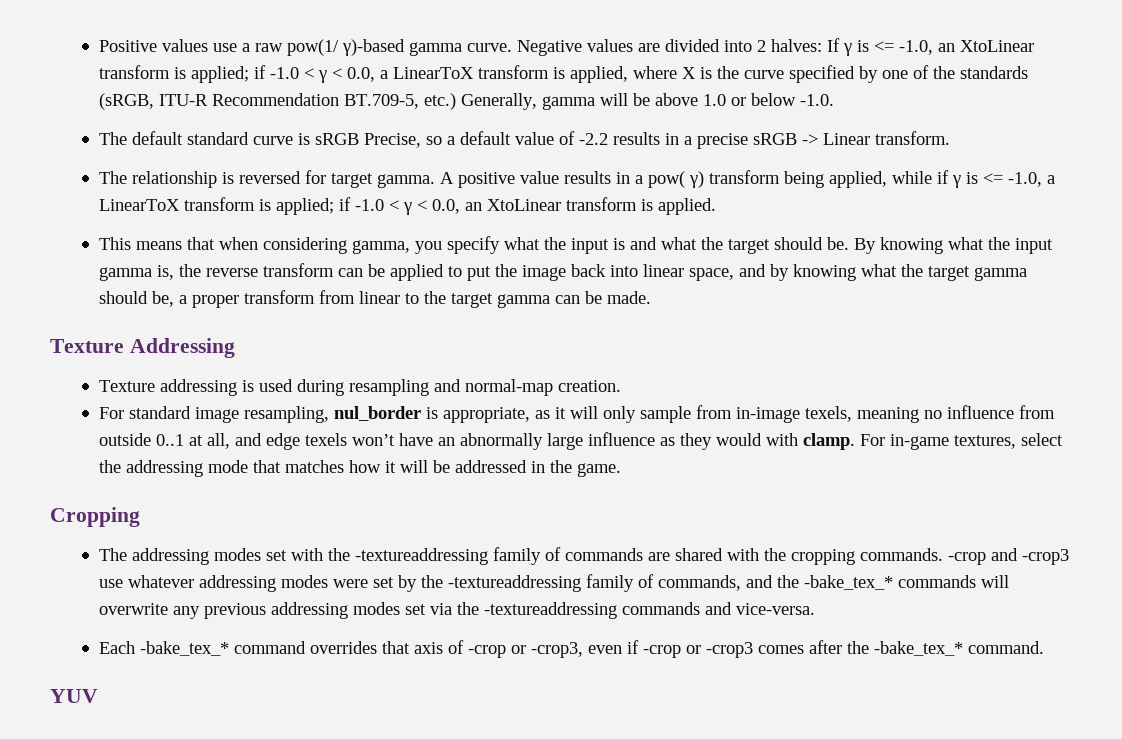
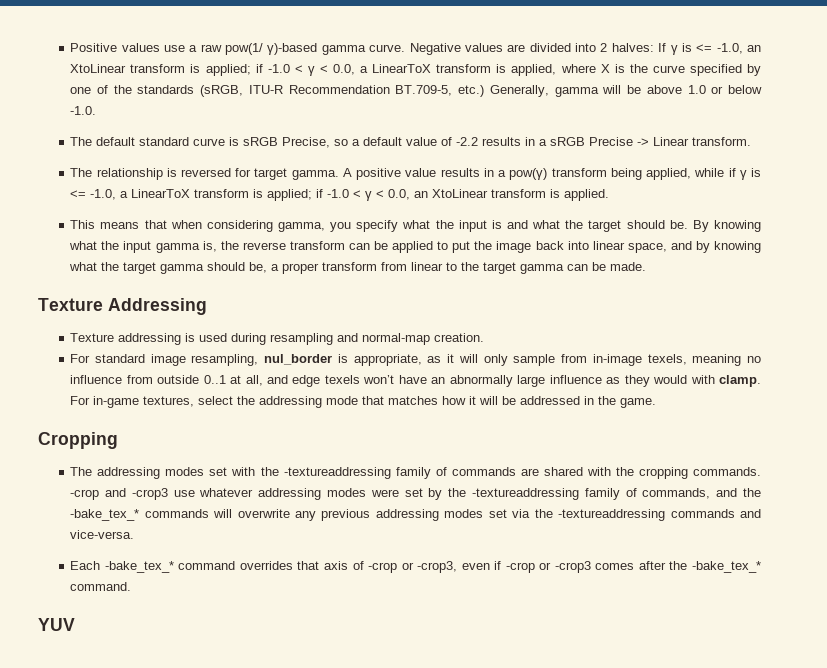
- The default standard curve is sRGB Precise, so a default value of -2.2 results in a precise sRGB -> Linear transform.
+ The default standard curve is sRGB Precise, so a default value of -2.2 results in a sRGB Precise -> Linear transform.
- A positive value results in a pow( γ) transform being applied, while if γ is <= -1.0, a LinearToX transform is applied; if -1.0 < γ < 0.0, an XtoLinear transform is applied.
+ A positive value results in a pow(γ) transform being applied, while if γ is <= -1.0, a LinearToX transform is applied; if -1.0 < γ < 0.0, an XtoLinear transform is applied.

